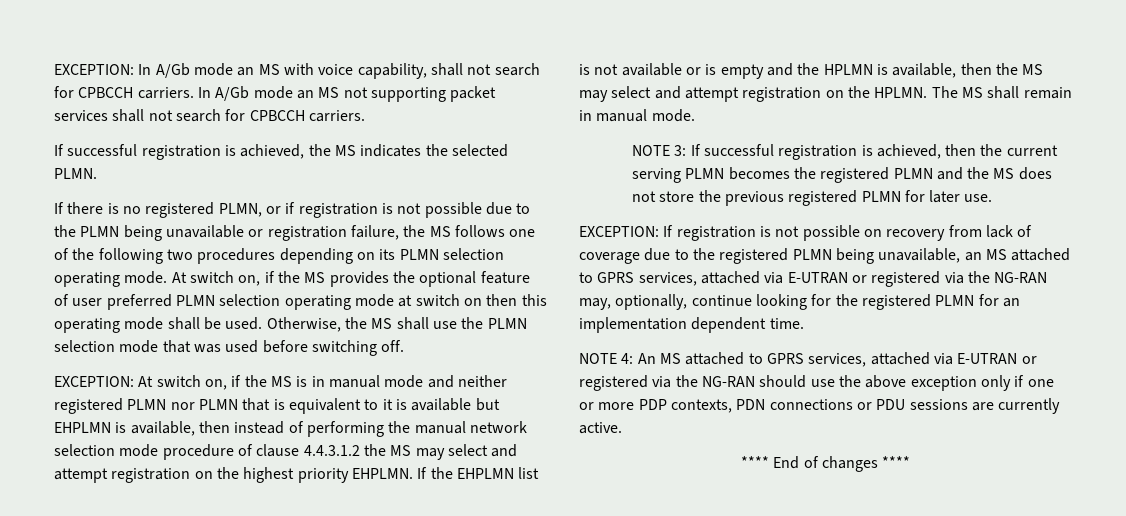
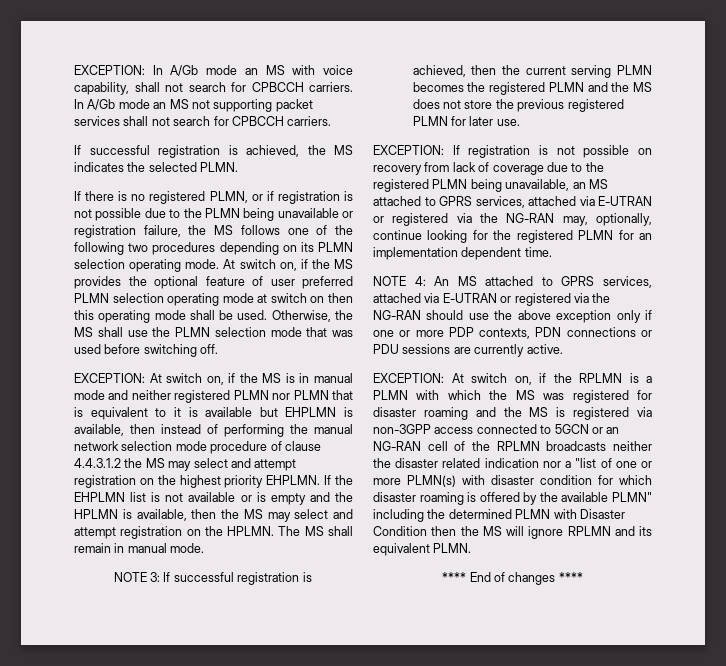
+ EXCEPTION: At switch on, if the RPLMN is a PLMN with which the MS was registered for disaster roaming and the MS is registered via non-3GPP access connected to 5GCN or an NG-RAN cell of the RPLMN broadcasts neither the disaster related indication nor a "list of one or more PLMN(s) with disaster condition for which disaster roaming is offered by the available PLMN" including the determined PLMN with Disaster Condition then the MS will ignore RPLMN and its equivalent PLMN.

